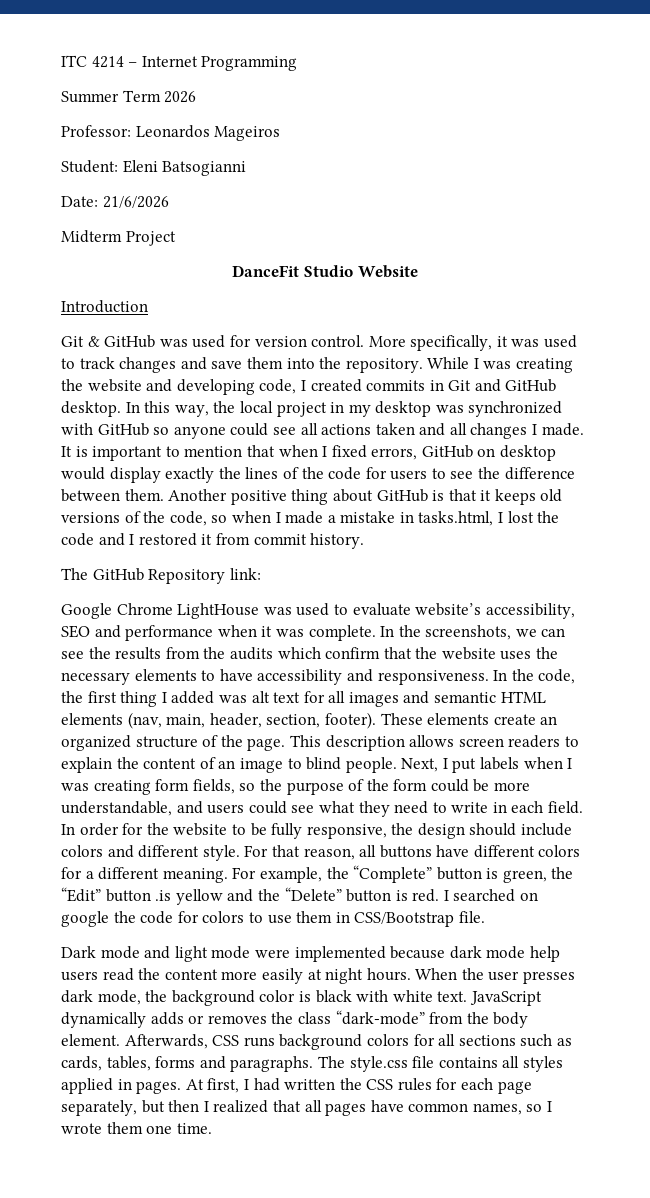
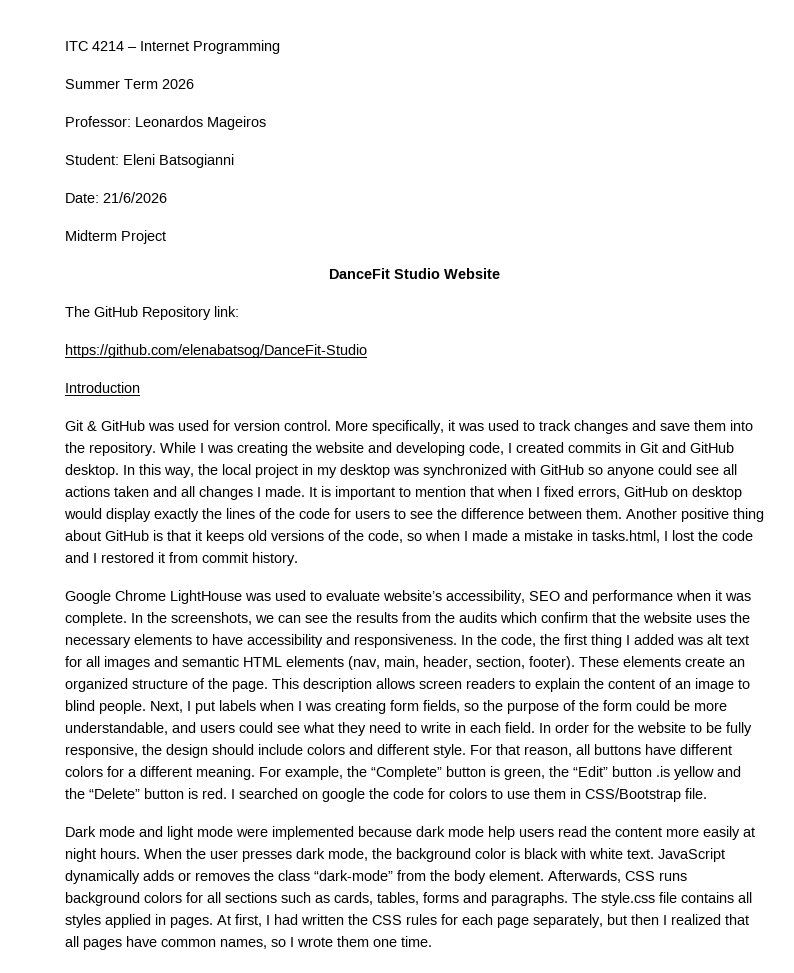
+ The GitHub Repository link:
+ https://github.com/elenabatsog/DanceFit-Studio
- The GitHub Repository link:

